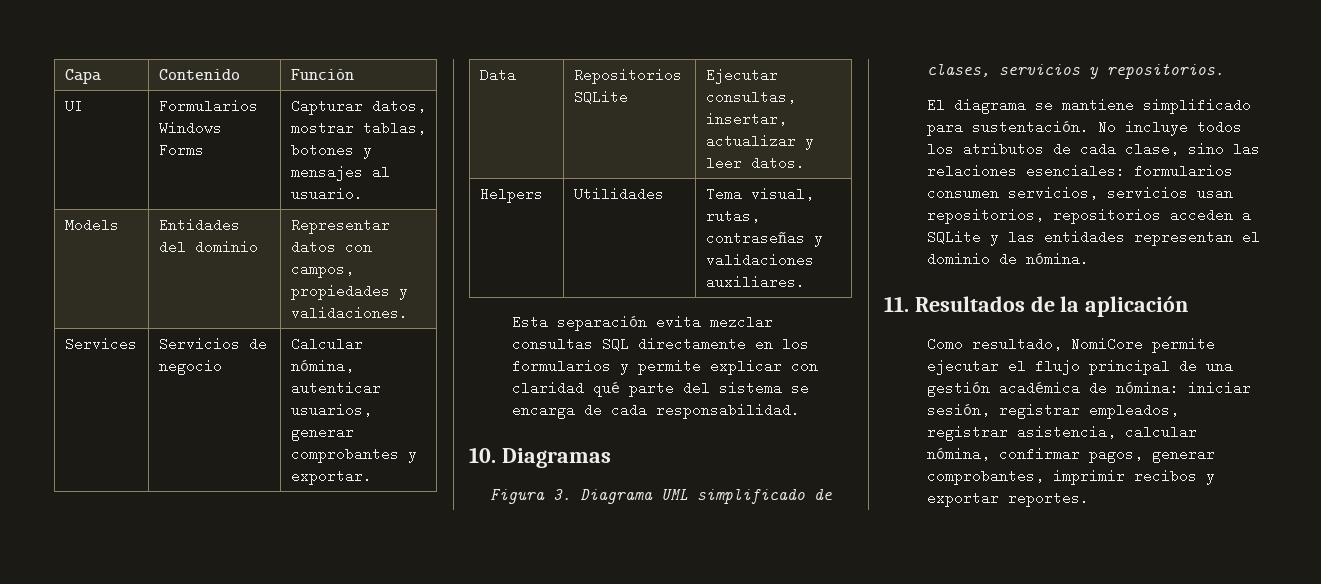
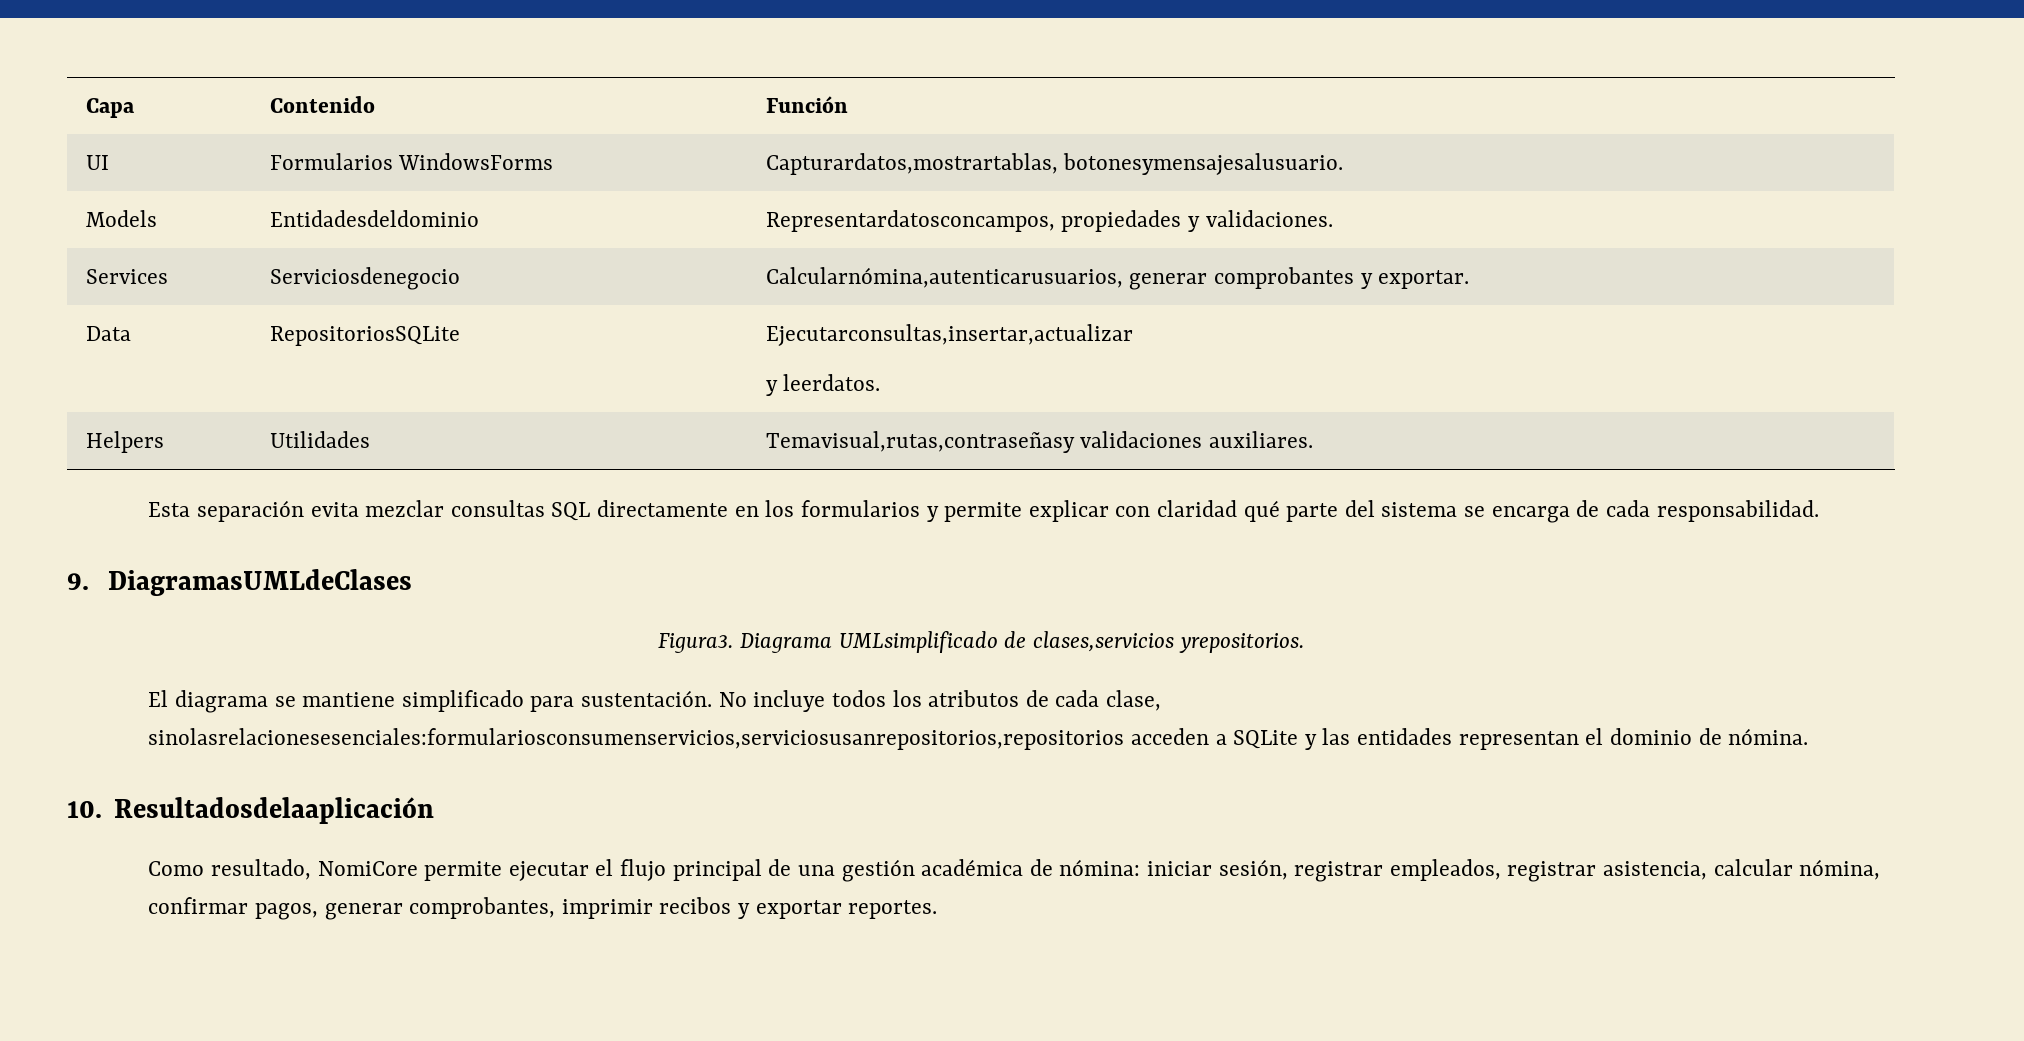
- UI | Formularios Windows Forms | Capturar datos, mostrar tablas, botones y mensajes al usuario.
- Models | Entidades del dominio | Representar datos con campos, propiedades y validaciones.
- Services | Servicios de negocio | Calcular nómina, autenticar usuarios, generar comprobantes y exportar.
+ UI | Formularios WindowsForms | Capturardatos,mostrartablas, botonesymensajesalusuario.
+ Models | Entidadesdeldominio | Representardatosconcampos, propiedades y validaciones.
+ Services | Serviciosdenegocio | Calcularnómina,autenticarusuarios, generar comprobantes y exportar.
- Data | Repositorios SQLite | Ejecutar consultas, insertar, actualizar y leer datos.
- Helpers | Utilidades | Tema visual, rutas, contraseñas y validaciones auxiliares.
+ Data | RepositoriosSQLite | Ejecutarconsultas,insertar,actualizar
+ y leerdatos.
+ Helpers | Utilidades | Temavisual,rutas,contraseñasy validaciones auxiliares.
- 10. Diagramas
- Figura 3. Diagrama UML simplificado de clases, servicios y repositorios.
+ 9. DiagramasUMLdeClases
+ Figura3. Diagrama UMLsimplificado de clases,servicios yrepositorios.
- No incluye todos los atributos de cada clase, sino las relaciones esenciales: formularios consumen servicios, servicios usan repositorios, repositorios acceden a SQLite y las entidades representan el dominio de nómina.
+ No incluye todos los atributos de cada clase, sinolasrelacionesesenciales:formulariosconsumenservicios,serviciosusanrepositorios,repositorios acceden a SQLite y las entidades representan el dominio de nómina.
- 11. Resultados de la aplicación
+ 10. Resultadosdelaaplicación

